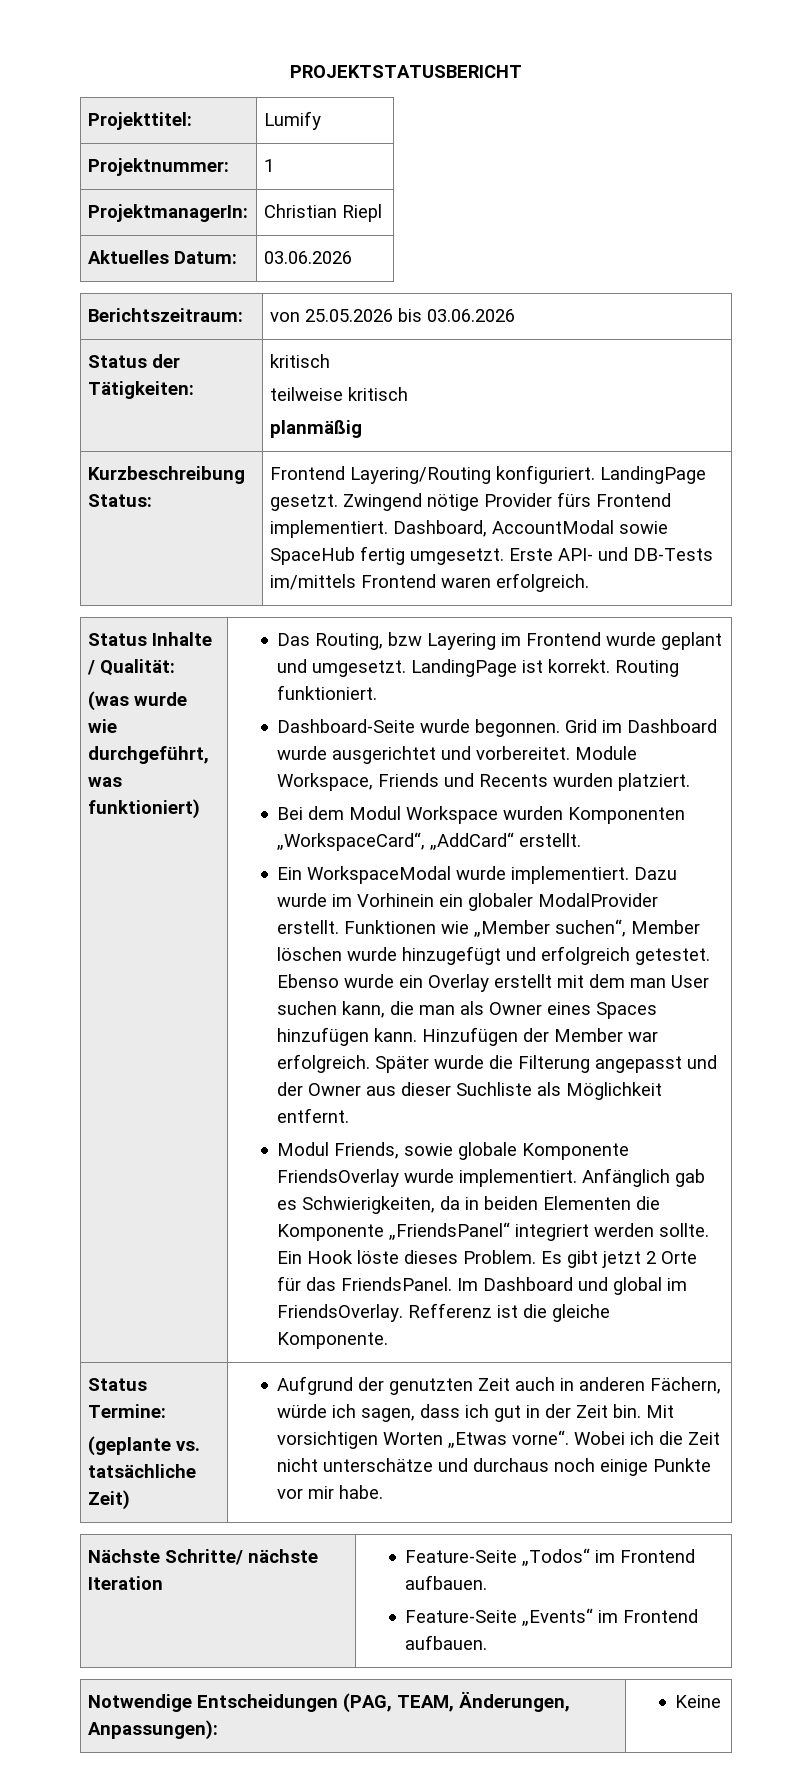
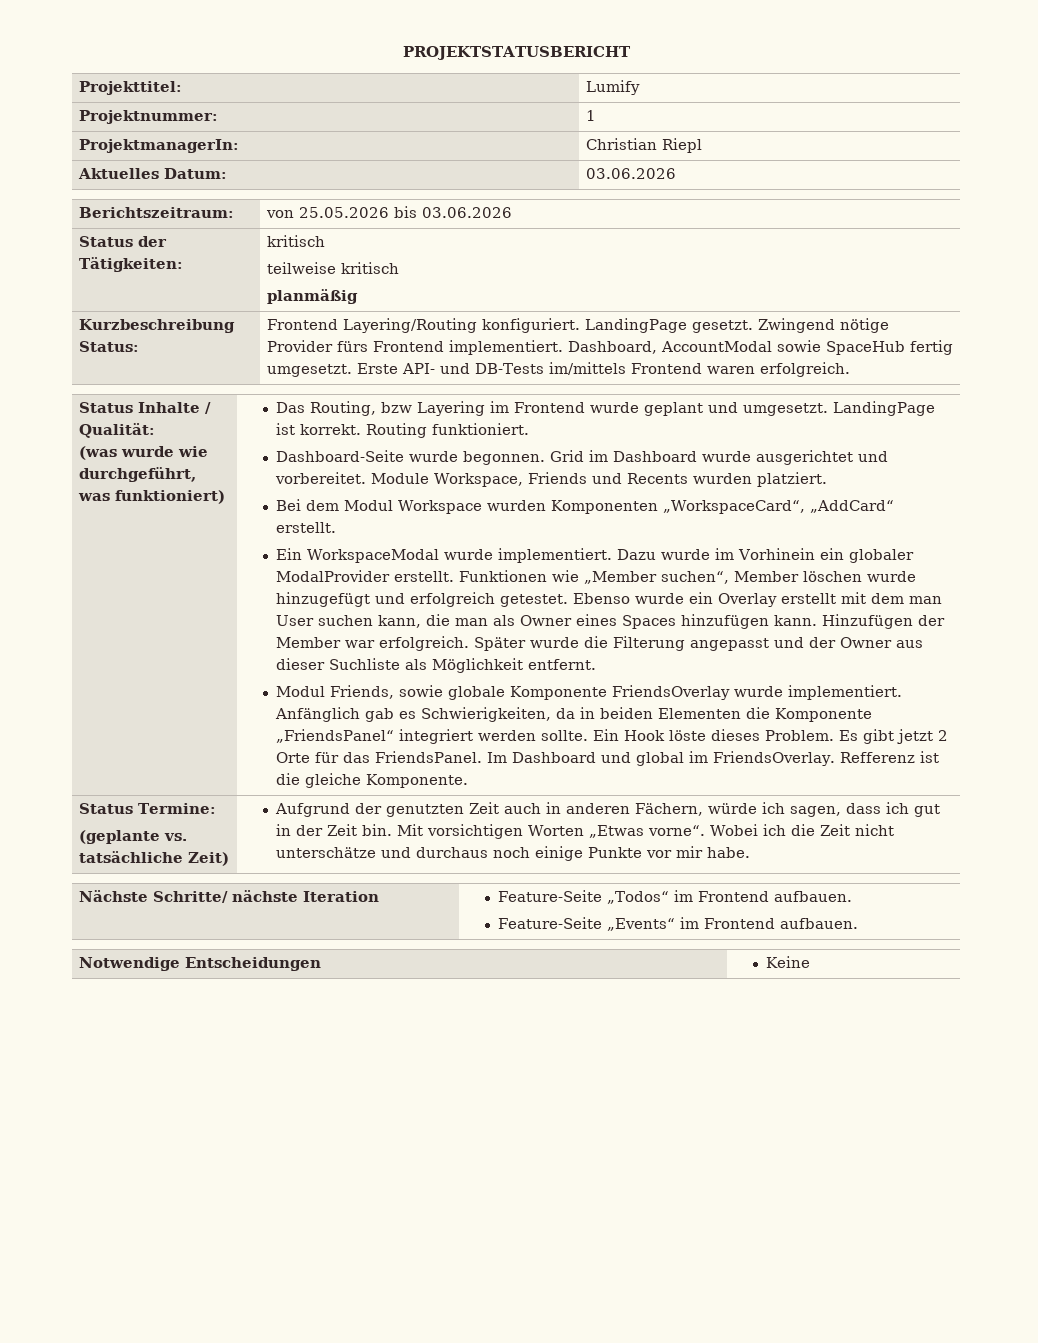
- Notwendige Entscheidungen (PAG, TEAM, Änderungen, Anpassungen): | Keine
+ Notwendige Entscheidungen | Keine

